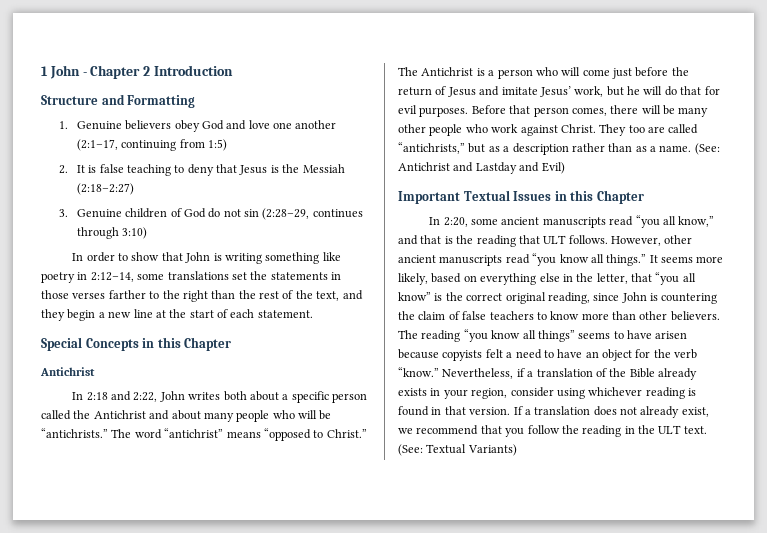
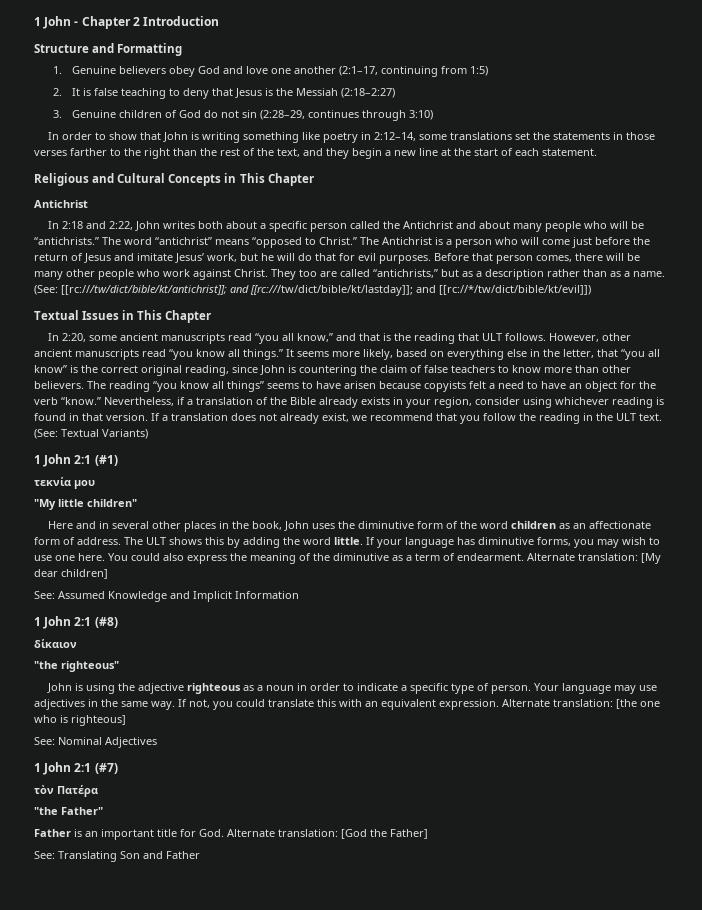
- Special Concepts in this Chapter
+ Religious and Cultural Concepts in This Chapter
- (See: Antichrist and Lastday and Evil)
- Important Textual Issues in this Chapter
+ (See: [[rc:///tw/dict/bible/kt/antichrist]]; and [[rc:///tw/dict/bible/kt/lastday]]; and [[rc://*/tw/dict/bible/kt/evil]])
+ Textual Issues in This Chapter
+ 1 John 2:1 (#1)
+ τεκνία μου
+ "My little children"
+ Here and in several other places in the book, John uses the diminutive form of the word children as an affectionate form of address. The ULT shows this by adding the word little. If your language has diminutive forms, you may wish to use one here. You could also express the meaning of the diminutive as a term of endearment. Alternate translation: [My dear children]
+ See: Assumed Knowledge and Implicit Information
+ 1 John 2:1 (#8)
+ δίκαιον
+ "the righteous"
+ John is using the adjective righteous as a noun in order to indicate a specific type of person. Your language may use adjectives in the same way. If not, you could translate this with an equivalent expression. Alternate translation: [the one who is righteous]
+ See: Nominal Adjectives
+ 1 John 2:1 (#7)
+ τὸν Πατέρα
+ "the Father"
+ Father is an important title for God. Alternate translation: [God the Father]
+ See: Translating Son and Father

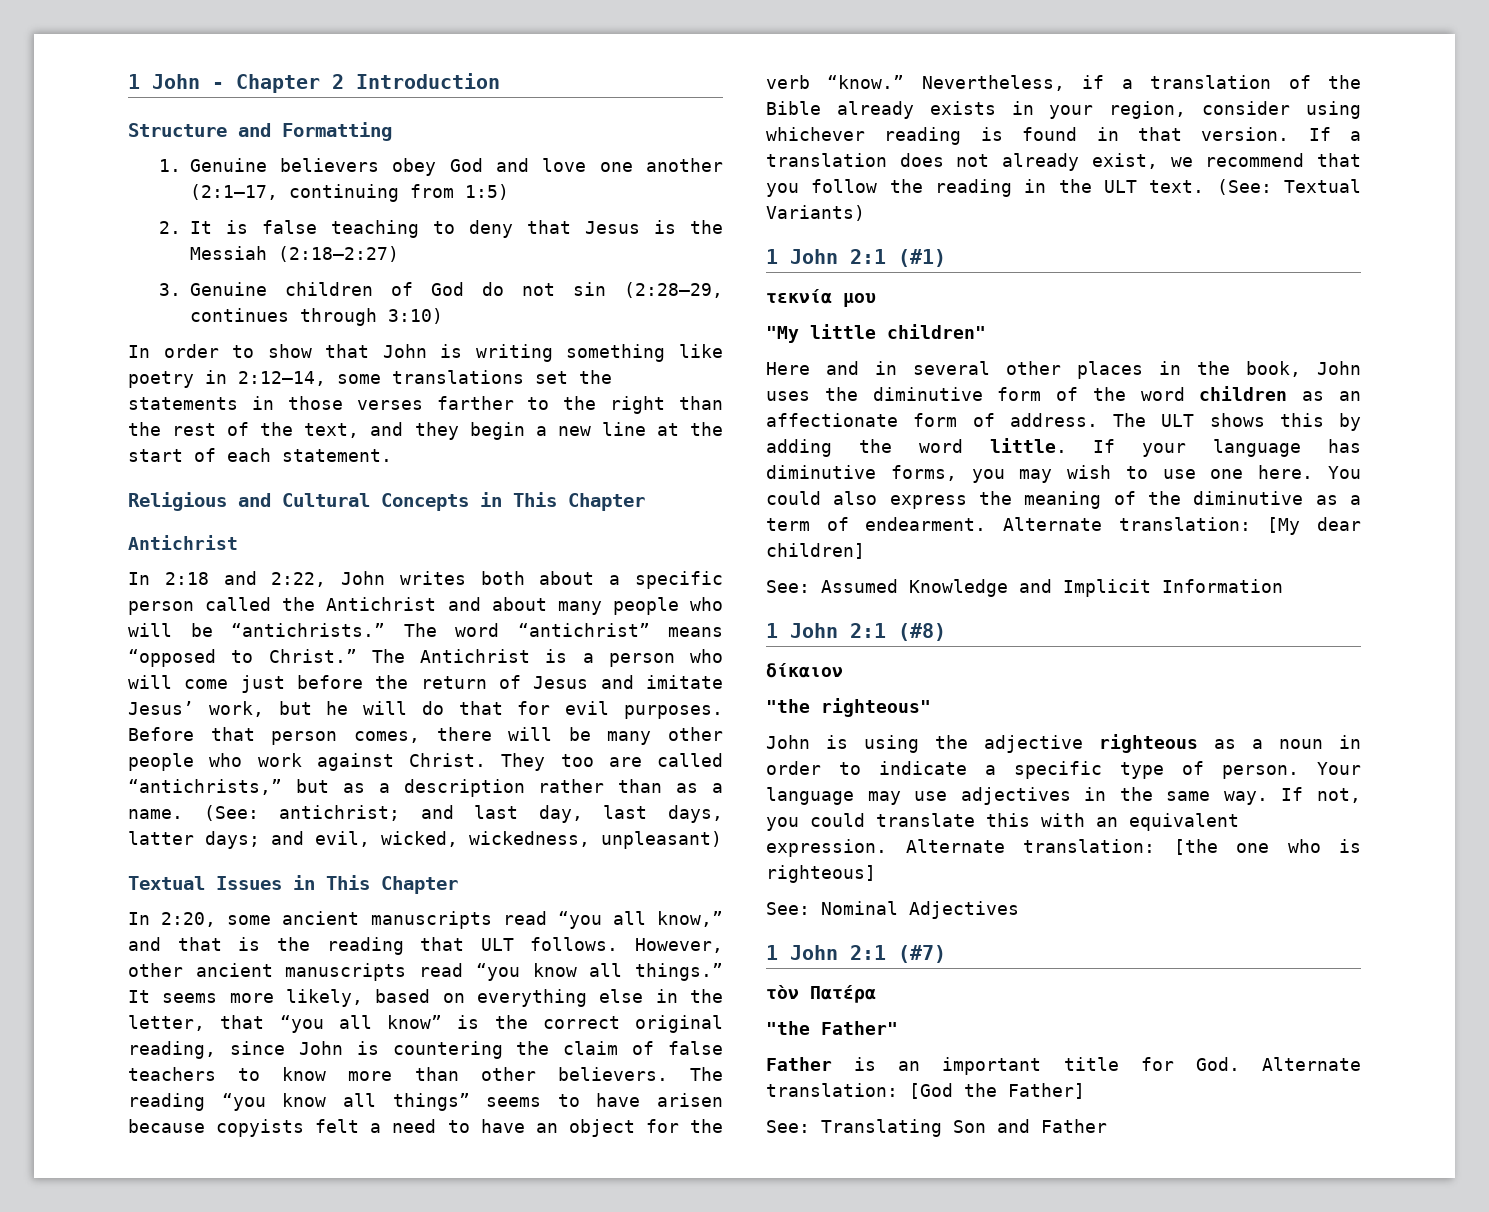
- (See: [[rc:///tw/dict/bible/kt/antichrist]]; and [[rc:///tw/dict/bible/kt/lastday]]; and [[rc://*/tw/dict/bible/kt/evil]])
+ (See: antichrist; and last day, last days, latter days; and evil, wicked, wickedness, unpleasant)

